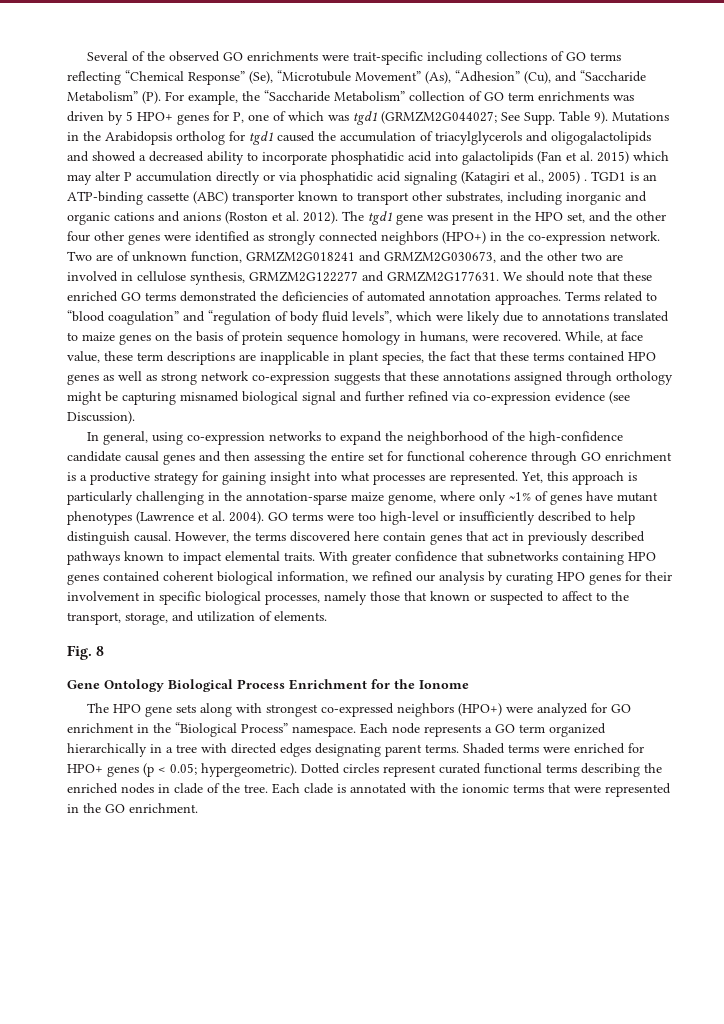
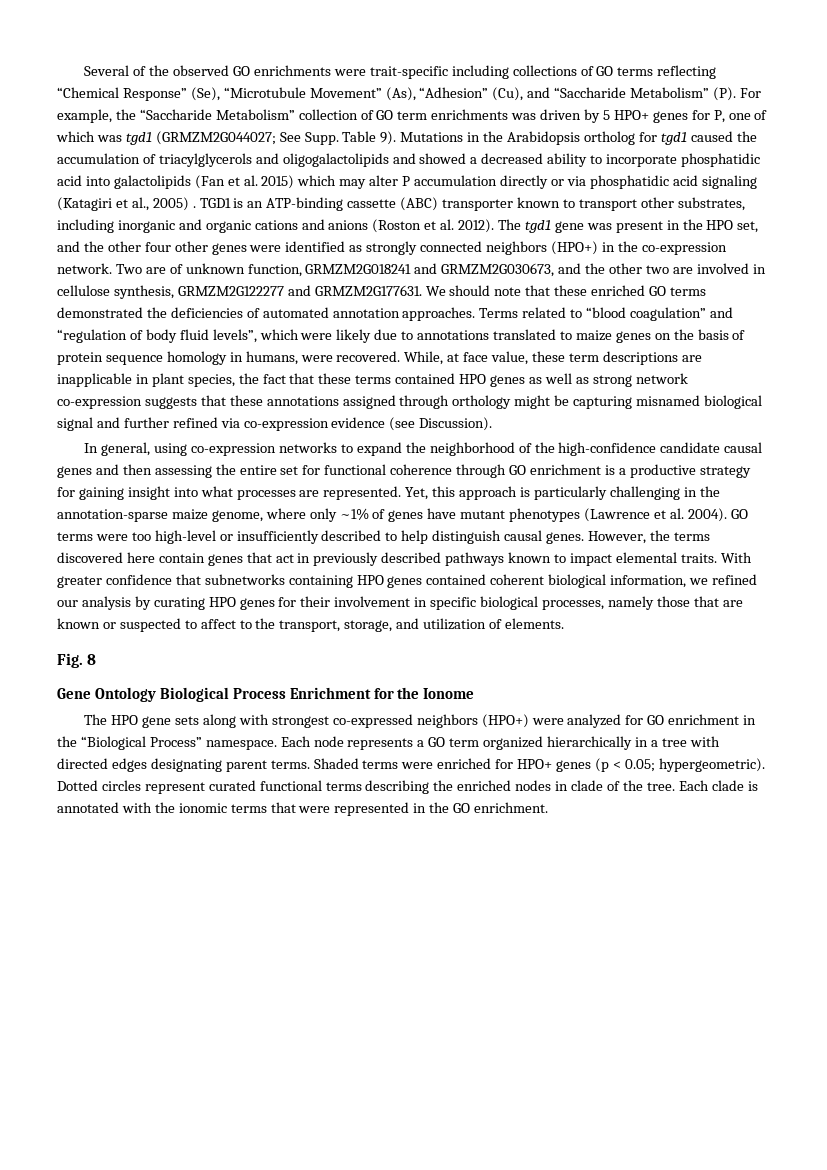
- GO terms were too high-level or insufficiently described to help distinguish causal.
+ GO terms were too high-level or insufficiently described to help distinguish causal genes.
- With greater confidence that subnetworks containing HPO genes contained coherent biological information, we refined our analysis by curating HPO genes for their involvement in specific biological processes, namely those that known or suspected to affect to the transport, storage, and utilization of elements.
+ With greater confidence that subnetworks containing HPO genes contained coherent biological information, we refined our analysis by curating HPO genes for their involvement in specific biological processes, namely those that are known or suspected to affect to the transport, storage, and utilization of elements.

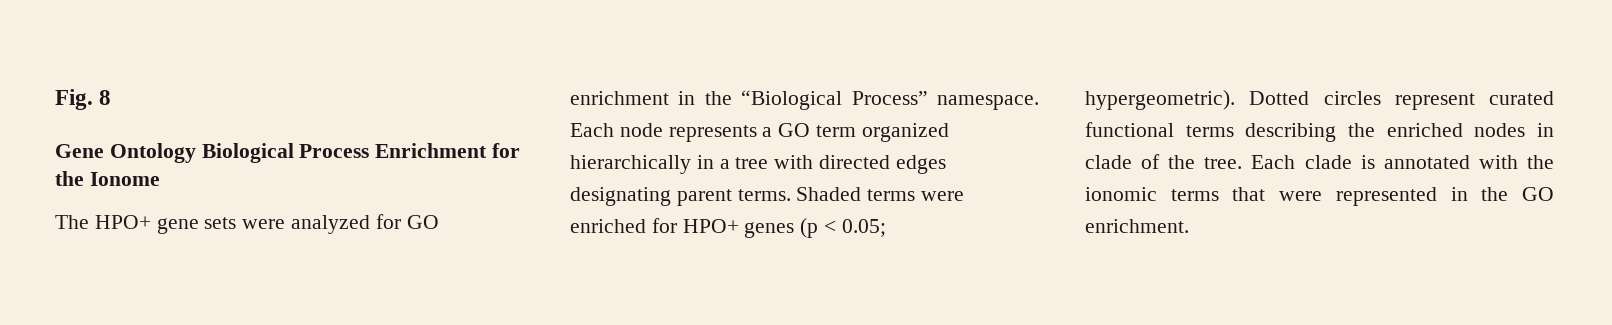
- Several of the observed GO enrichments were trait-specific including collections of GO terms reflecting “Chemical Response” (Se), “Microtubule Movement” (As), “Adhesion” (Cu), and “Saccharide Metabolism” (P). For example, the “Saccharide Metabolism” collection of GO term enrichments was driven by 5 HPO+ genes for P, one of which was tgd1 (GRMZM2G044027; See Supp. Table 9). Mutations in the Arabidopsis ortholog for tgd1 caused the accumulation of triacylglycerols and oligogalactolipids and showed a decreased ability to incorporate phosphatidic acid into galactolipids (Fan et al. 2015) which may alter P accumulation directly or via phosphatidic acid signaling (Katagiri et al., 2005) . TGD1 is an ATP-binding cassette (ABC) transporter known to transport other substrates, including inorganic and organic cations and anions (Roston et al. 2012). The tgd1 gene was present in the HPO set, and the other four other genes were identified as strongly connected neighbors (HPO+) in the co-expression network. Two are of unknown function, GRMZM2G018241 and GRMZM2G030673, and the other two are involved in cellulose synthesis, GRMZM2G122277 and GRMZM2G177631. We should note that these enriched GO terms demonstrated the deficiencies of automated annotation approaches. Terms related to “blood coagulation” and “regulation of body fluid levels”, which were likely due to annotations translated to maize genes on the basis of protein sequence homology in humans, were recovered. While, at face value, these term descriptions are inapplicable in plant species, the fact that these terms contained HPO genes as well as strong network co-expression suggests that these annotations assigned through orthology might be capturing misnamed biological signal and further refined via co-expression evidence (see Discussion).
- In general, using co-expression networks to expand the neighborhood of the high-confidence candidate causal genes and then assessing the entire set for functional coherence through GO enrichment is a productive strategy for gaining insight into what processes are represented. Yet, this approach is particularly challenging in the annotation-sparse maize genome, where only ~1% of genes have mutant phenotypes (Lawrence et al. 2004). GO terms were too high-level or insufficiently described to help distinguish causal genes. However, the terms discovered here contain genes that act in previously described pathways known to impact elemental traits. With greater confidence that subnetworks containing HPO genes contained coherent biological information, we refined our analysis by curating HPO genes for their involvement in specific biological processes, namely those that are known or suspected to affect to the transport, storage, and utilization of elements.
- The HPO gene sets along with strongest co-expressed neighbors (HPO+) were analyzed for GO enrichment in the “Biological Process” namespace.
+ The HPO+ gene sets were analyzed for GO enrichment in the “Biological Process” namespace.

